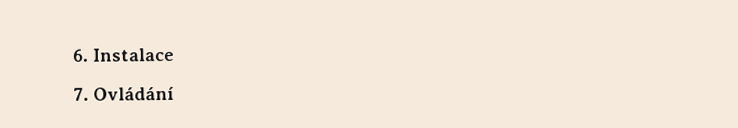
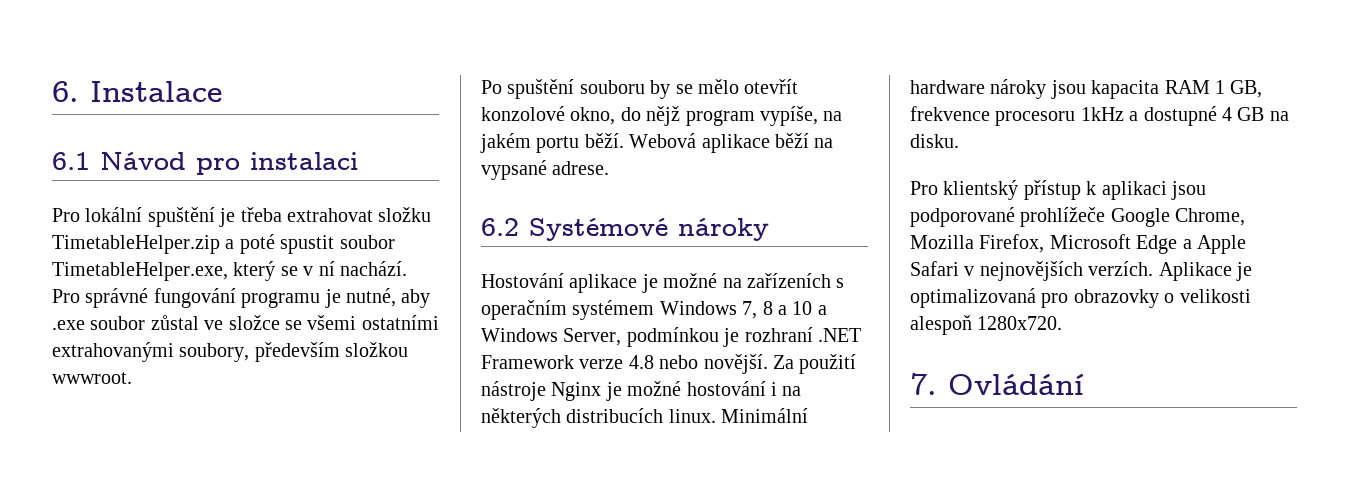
+ 6.1 Návod pro instalaci
+ Pro lokální spuštění je třeba extrahovat složku TimetableHelper.zip a poté spustit soubor TimetableHelper.exe, který se v ní nachází. Pro správné fungování programu je nutné, aby .exe soubor zůstal ve složce se všemi ostatními extrahovanými soubory, především složkou wwwroot.
+ Po spuštění souboru by se mělo otevřít konzolové okno, do nějž program vypíše, na jakém portu běží. Webová aplikace běží na vypsané adrese.
+ 6.2 Systémové nároky
+ Hostování aplikace je možné na zařízeních s operačním systémem Windows 7, 8 a 10 a Windows Server, podmínkou je rozhraní .NET Framework verze 4.8 nebo novější. Za použití nástroje Nginx je možné hostování i na některých distribucích linux. Minimální hardware nároky jsou kapacita RAM 1 GB, frekvence procesoru 1kHz a dostupné 4 GB na disku.
+ Pro klientský přístup k aplikaci jsou podporované prohlížeče Google Chrome, Mozilla Firefox, Microsoft Edge a Apple Safari v nejnovějších verzích. Aplikace je optimalizovaná pro obrazovky o velikosti alespoň 1280x720.

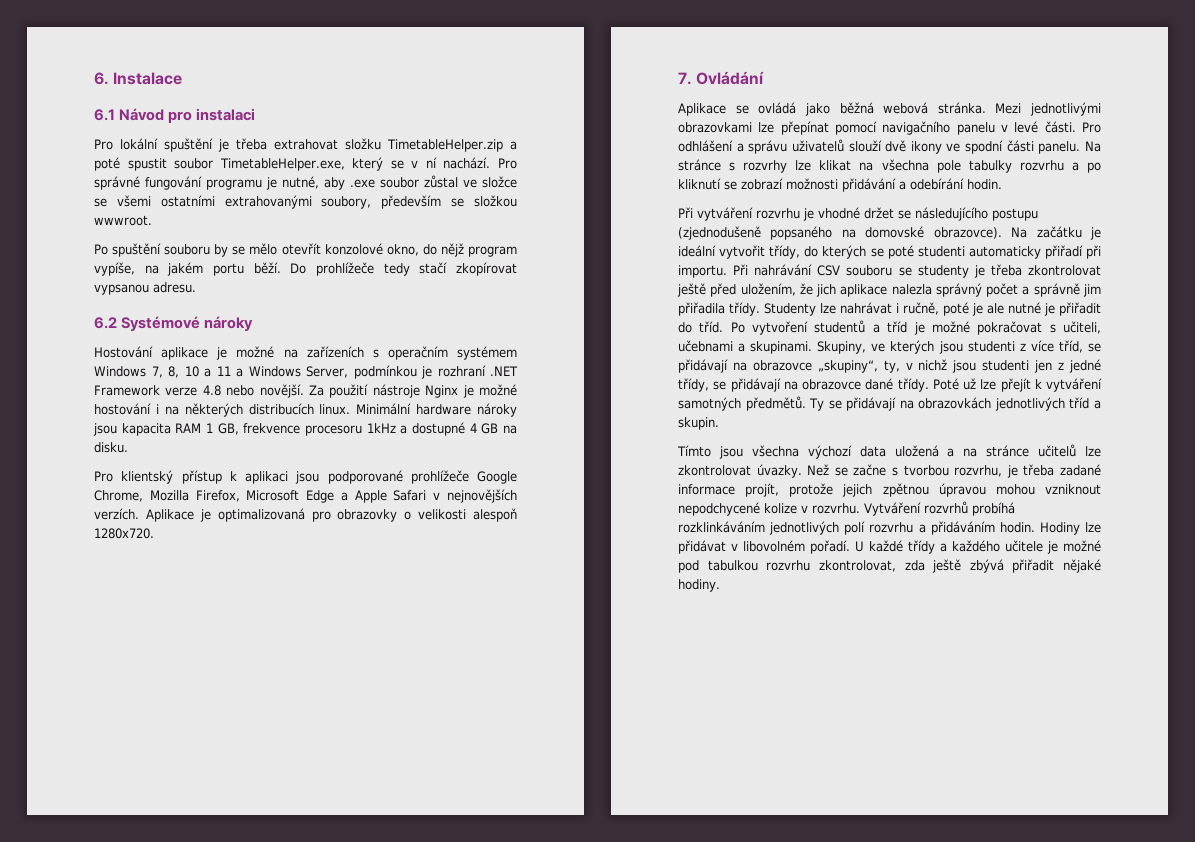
- Pro správné fungování programu je nutné, aby .exe soubor zůstal ve složce se všemi ostatními extrahovanými soubory, především složkou wwwroot.
+ Pro správné fungování programu je nutné, aby .exe soubor zůstal ve složce se všemi ostatními extrahovanými soubory, především se složkou wwwroot.
- Webová aplikace běží na vypsané adrese.
+ Do prohlížeče tedy stačí zkopírovat vypsanou adresu.
- Hostování aplikace je možné na zařízeních s operačním systémem Windows 7, 8 a 10 a Windows Server, podmínkou je rozhraní .NET Framework verze 4.8 nebo novější.
+ Hostování aplikace je možné na zařízeních s operačním systémem Windows 7, 8, 10 a 11 a Windows Server, podmínkou je rozhraní .NET Framework verze 4.8 nebo novější.
+ Aplikace se ovládá jako běžná webová stránka. Mezi jednotlivými obrazovkami lze přepínat pomocí navigačního panelu v levé části. Pro odhlášení a správu uživatelů slouží dvě ikony ve spodní části panelu. Na stránce s rozvrhy lze klikat na všechna pole tabulky rozvrhu a po kliknutí se zobrazí možnosti přidávání a odebírání hodin.
+ Při vytváření rozvrhu je vhodné držet se následujícího postupu (zjednodušeně popsaného na domovské obrazovce). Na začátku je ideální vytvořit třídy, do kterých se poté studenti automaticky přiřadí při importu. Při nahrávání CSV souboru se studenty je třeba zkontrolovat ještě před uložením, že jich aplikace nalezla správný počet a správně jim přiřadila třídy. Studenty lze nahrávat i ručně, poté je ale nutné je přiřadit do tříd. Po vytvoření studentů a tříd je možné pokračovat s učiteli, učebnami a skupinami. Skupiny, ve kterých jsou studenti z více tříd, se přidávají na obrazovce „skupiny“, ty, v nichž jsou studenti jen z jedné třídy, se přidávají na obrazovce dané třídy. Poté už lze přejít k vytváření samotných předmětů. Ty se přidávají na obrazovkách jednotlivých tříd a skupin.
+ Tímto jsou všechna výchozí data uložená a na stránce učitelů lze zkontrolovat úvazky. Než se začne s tvorbou rozvrhu, je třeba zadané informace projít, protože jejich zpětnou úpravou mohou vzniknout nepodchycené kolize v rozvrhu. Vytváření rozvrhů probíhá rozklinkáváním jednotlivých polí rozvrhu a přidáváním hodin. Hodiny lze přidávat v libovolném pořadí. U každé třídy a každého učitele je možné pod tabulkou rozvrhu zkontrolovat, zda ještě zbývá přiřadit nějaké hodiny.

